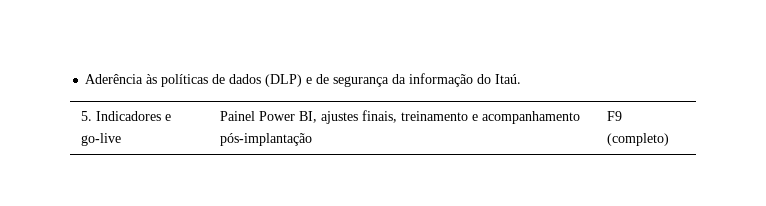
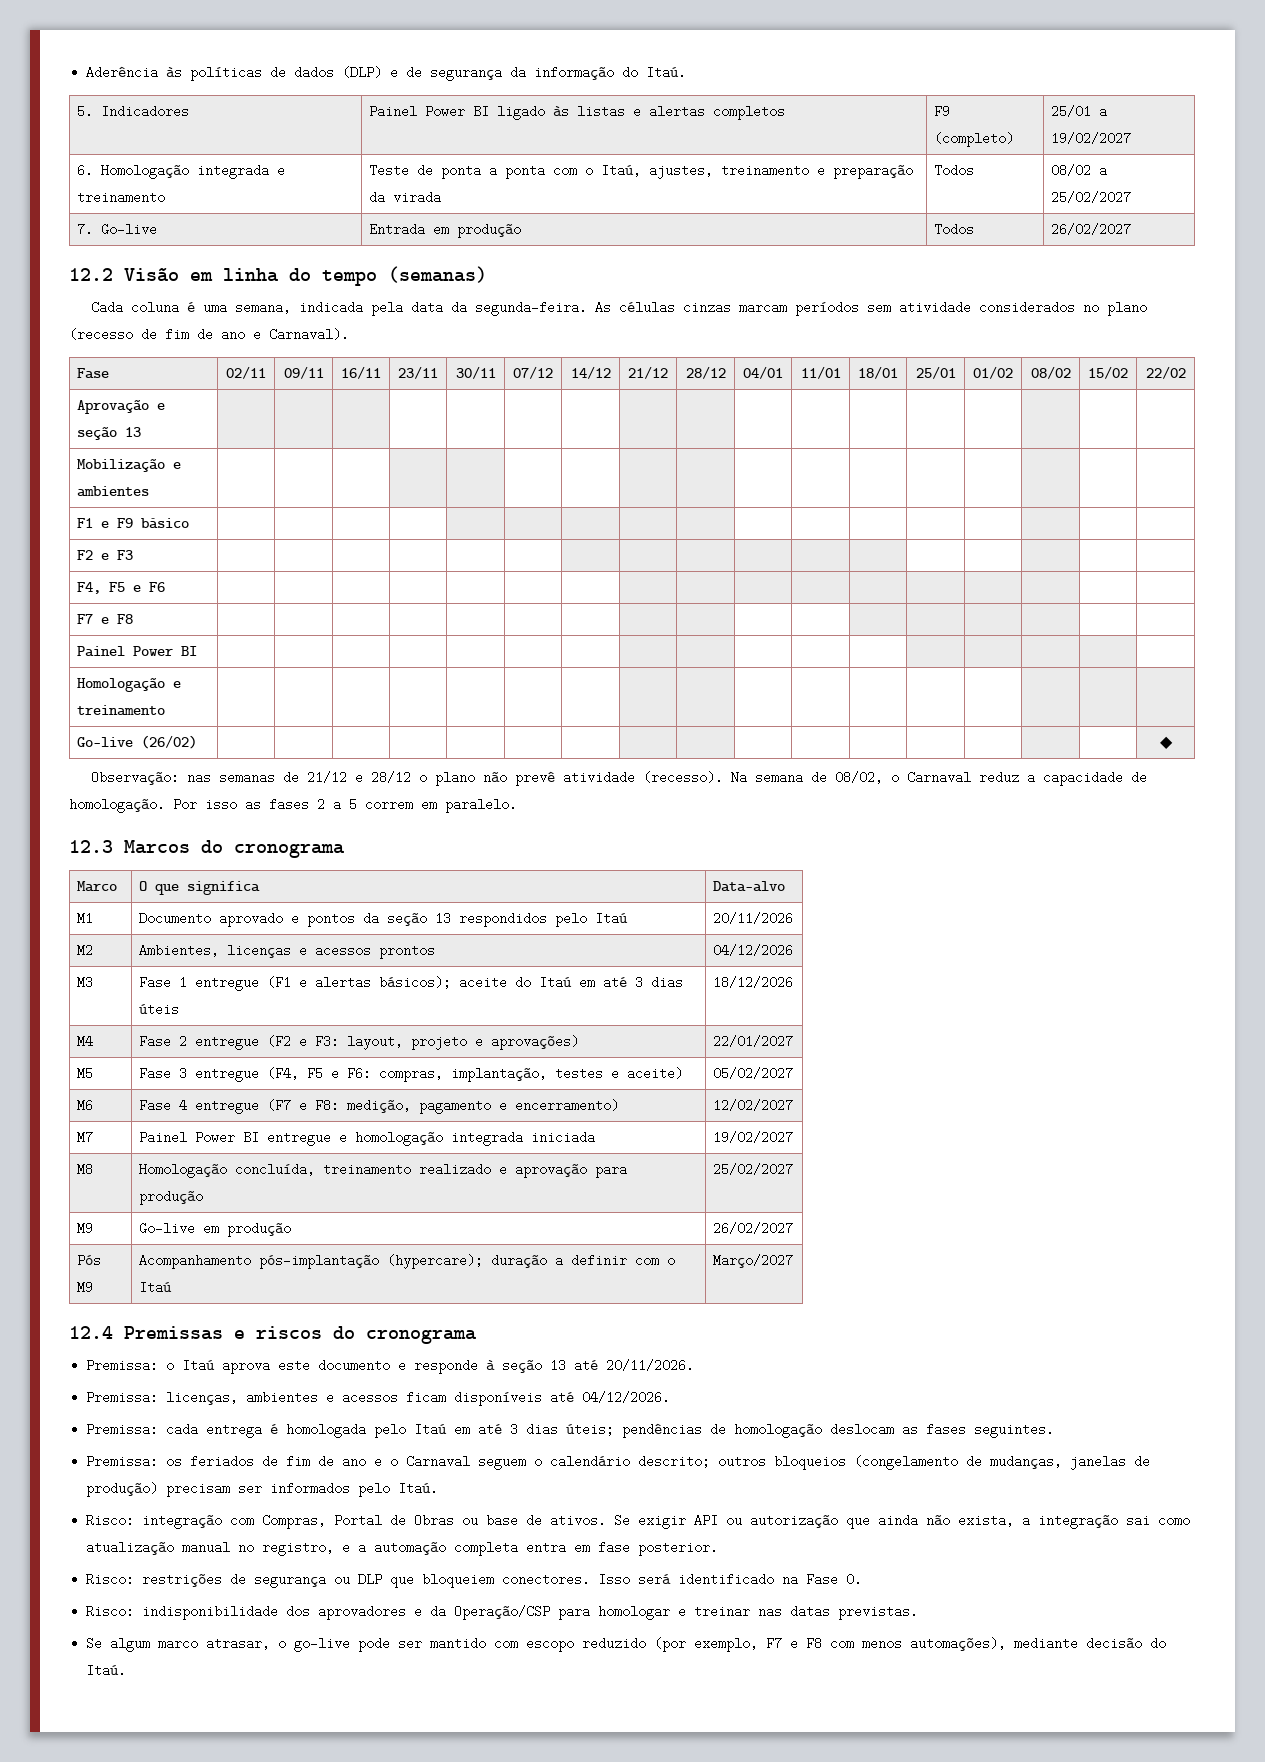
- 5. Indicadores e go-live | Painel Power BI, ajustes finais, treinamento e acompanhamento pós-implantação | F9 (completo)
+ 5. Indicadores | Painel Power BI ligado às listas e alertas completos | F9 (completo) | 25/01 a 19/02/2027
+ 6. Homologação integrada e treinamento | Teste de ponta a ponta com o Itaú, ajustes, treinamento e preparação da virada | Todos | 08/02 a 25/02/2027
+ 7. Go-live | Entrada em produção | Todos | 26/02/2027
+ 12.2 Visão em linha do tempo (semanas)
+ Cada coluna é uma semana, indicada pela data da segunda-feira. As células cinzas marcam períodos sem atividade considerados no plano (recesso de fim de ano e Carnaval).
+ Fase | 02/11 | 09/11 | 16/11 | 23/11 | 30/11 | 07/12 | 14/12 | 21/12 | 28/12 | 04/01 | 11/01 | 18/01 | 25/01 | 01/02 | 08/02 | 15/02 | 22/02
+ Aprovação e seção 13 | | | | | | | | | | | | | | | | |
+ Mobilização e ambientes | | | | | | | | | | | | | | | | |
+ F1 e F9 básico | | | | | | | | | | | | | | | | |
+ F2 e F3 | | | | | | | | | | | | | | | | |
+ F4, F5 e F6 | | | | | | | | | | | | | | | | |
+ F7 e F8 | | | | | | | | | | | | | | | | |
+ Painel Power BI | | | | | | | | | | | | | | | | |
+ Homologação e treinamento | | | | | | | | | | | | | | | | |
+ Go-live (26/02) | | | | | | | | | | | | | | | | | ◆
+ Observação: nas semanas de 21/12 e 28/12 o plano não prevê atividade (recesso). Na semana de 08/02, o Carnaval reduz a capacidade de homologação. Por isso as fases 2 a 5 correm em paralelo.
+ 12.3 Marcos do cronograma
+ Marco | O que significa | Data-alvo
+ M1 | Documento aprovado e pontos da seção 13 respondidos pelo Itaú | 20/11/2026
+ M2 | Ambientes, licenças e acessos prontos | 04/12/2026
+ M3 | Fase 1 entregue (F1 e alertas básicos); aceite do Itaú em até 3 dias úteis | 18/12/2026
+ M4 | Fase 2 entregue (F2 e F3: layout, projeto e aprovações) | 22/01/2027
+ M5 | Fase 3 entregue (F4, F5 e F6: compras, implantação, testes e aceite) | 05/02/2027
+ M6 | Fase 4 entregue (F7 e F8: medição, pagamento e encerramento) | 12/02/2027
+ M7 | Painel Power BI entregue e homologação integrada iniciada | 19/02/2027
+ M8 | Homologação concluída, treinamento realizado e aprovação para produção | 25/02/2027
+ M9 | Go-live em produção | 26/02/2027
+ Pós M9 | Acompanhamento pós-implantação (hypercare); duração a definir com o Itaú | Março/2027
+ 12.4 Premissas e riscos do cronograma
+ Premissa: o Itaú aprova este documento e responde à seção 13 até 20/11/2026.
+ Premissa: licenças, ambientes e acessos ficam disponíveis até 04/12/2026.
+ Premissa: cada entrega é homologada pelo Itaú em até 3 dias úteis; pendências de homologação deslocam as fases seguintes.
+ Premissa: os feriados de fim de ano e o Carnaval seguem o calendário descrito; outros bloqueios (congelamento de mudanças, janelas de produção) precisam ser informados pelo Itaú.
+ Risco: integração com Compras, Portal de Obras ou base de ativos. Se exigir API ou autorização que ainda não exista, a integração sai como atualização manual no registro, e a automação completa entra em fase posterior.
+ Risco: restrições de segurança ou DLP que bloqueiem conectores. Isso será identificado na Fase 0.
+ Risco: indisponibilidade dos aprovadores e da Operação/CSP para homologar e treinar nas datas previstas.
+ Se algum marco atrasar, o go-live pode ser mantido com escopo reduzido (por exemplo, F7 e F8 com menos automações), mediante decisão do Itaú.

